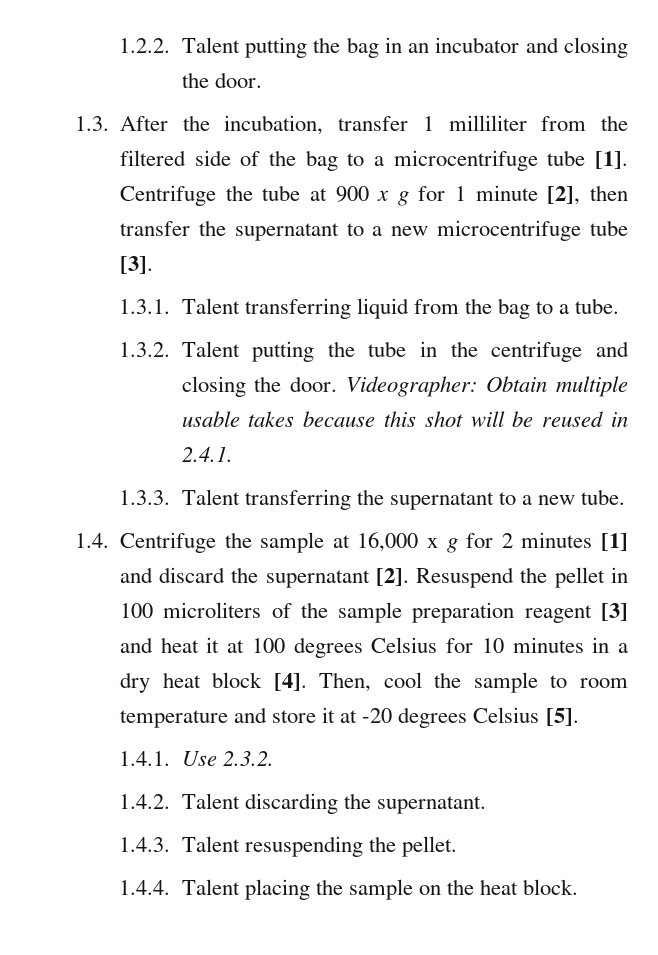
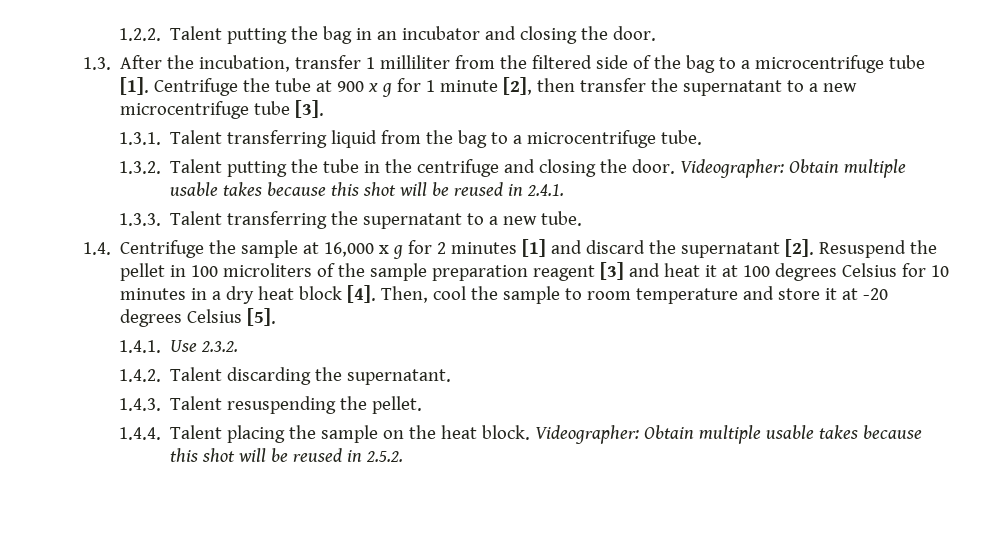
- 1.3.1. Talent transferring liquid from the bag to a tube.
+ 1.3.1. Talent transferring liquid from the bag to a microcentrifuge tube.
+ Videographer: Obtain multiple usable takes because this shot will be reused in 2.5.2.

